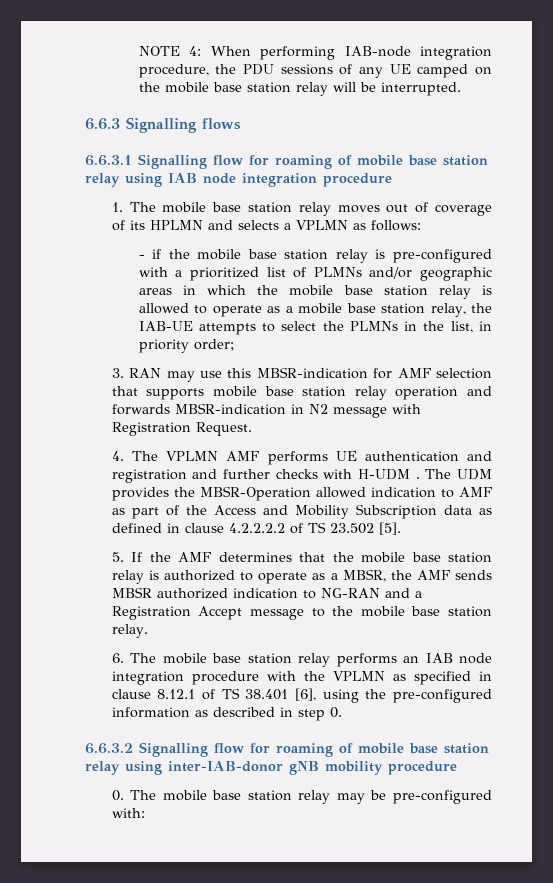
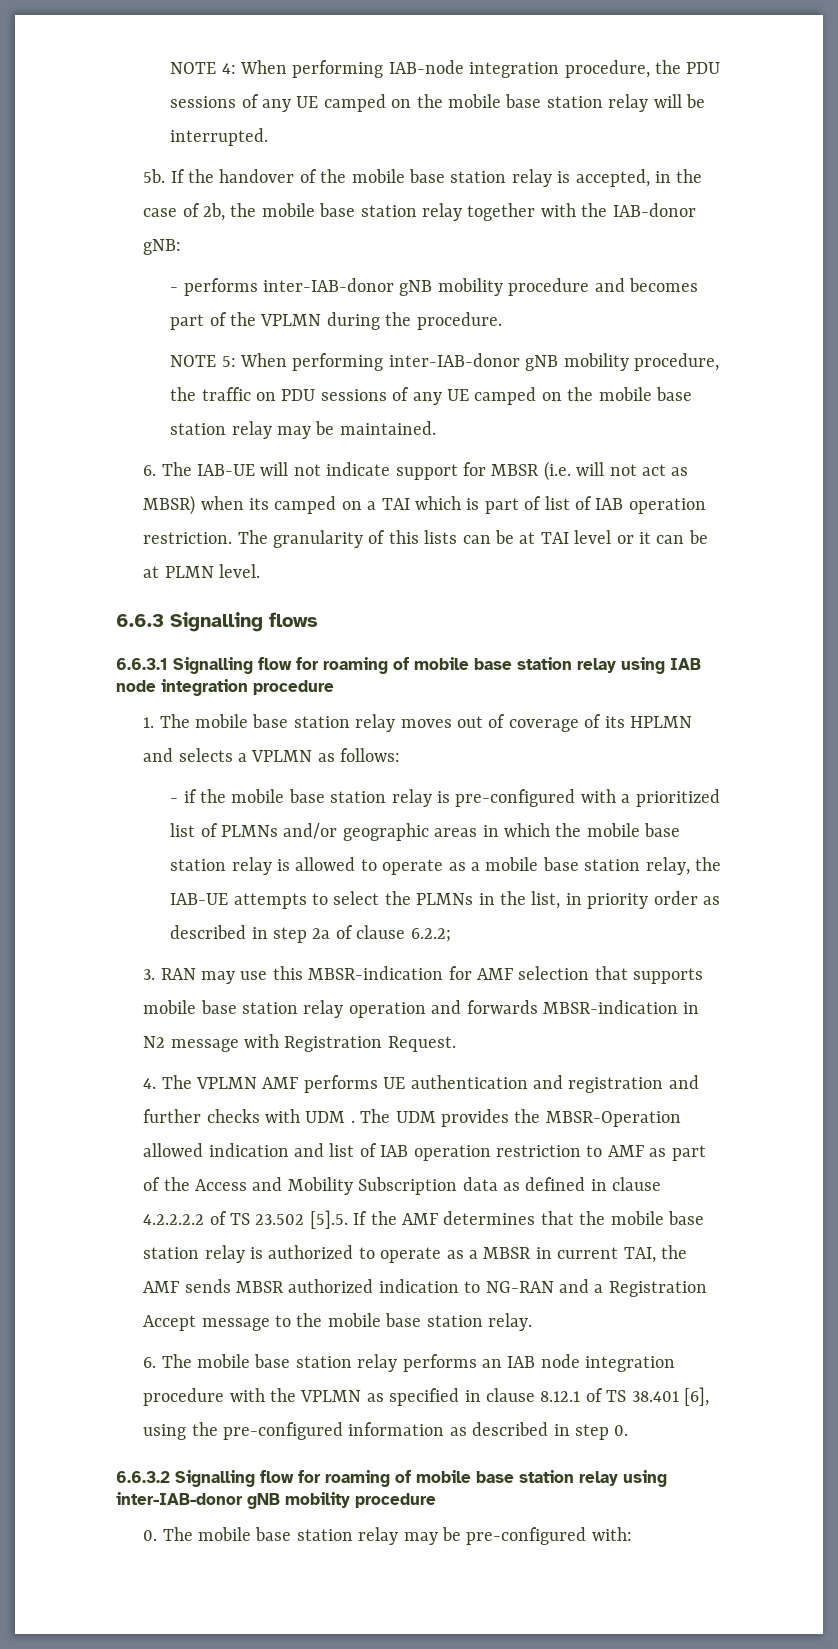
+ 5b. If the handover of the mobile base station relay is accepted, in the case of 2b, the mobile base station relay together with the IAB-donor gNB:
+ - performs inter-IAB-donor gNB mobility procedure and becomes part of the VPLMN during the procedure.
+ NOTE 5: When performing inter-IAB-donor gNB mobility procedure, the traffic on PDU sessions of any UE camped on the mobile base station relay may be maintained.
+ 6. The IAB-UE will not indicate support for MBSR (i.e. will not act as MBSR) when its camped on a TAI which is part of list of IAB operation restriction. The granularity of this lists can be at TAI level or it can be at PLMN level.
- - if the mobile base station relay is pre-configured with a prioritized list of PLMNs and/or geographic areas in which the mobile base station relay is allowed to operate as a mobile base station relay, the IAB-UE attempts to select the PLMNs in the list, in priority order;
+ - if the mobile base station relay is pre-configured with a prioritized list of PLMNs and/or geographic areas in which the mobile base station relay is allowed to operate as a mobile base station relay, the IAB-UE attempts to select the PLMNs in the list, in priority order as described in step 2a of clause 6.2.2;
- 4. The VPLMN AMF performs UE authentication and registration and further checks with H-UDM .
+ 4. The VPLMN AMF performs UE authentication and registration and further checks with UDM .
- The UDM provides the MBSR-Operation allowed indication to AMF as part of the Access and Mobility Subscription data as defined in clause 4.2.2.2.2 of TS 23.502 [5].
- 5. If the AMF determines that the mobile base station relay is authorized to operate as a MBSR, the AMF sends MBSR authorized indication to NG-RAN and a Registration Accept message to the mobile base station relay.
+ The UDM provides the MBSR-Operation allowed indication and list of IAB operation restriction to AMF as part of the Access and Mobility Subscription data as defined in clause 4.2.2.2.2 of TS 23.502 [5].5. If the AMF determines that the mobile base station relay is authorized to operate as a MBSR in current TAI, the AMF sends MBSR authorized indication to NG-RAN and a Registration Accept message to the mobile base station relay.

